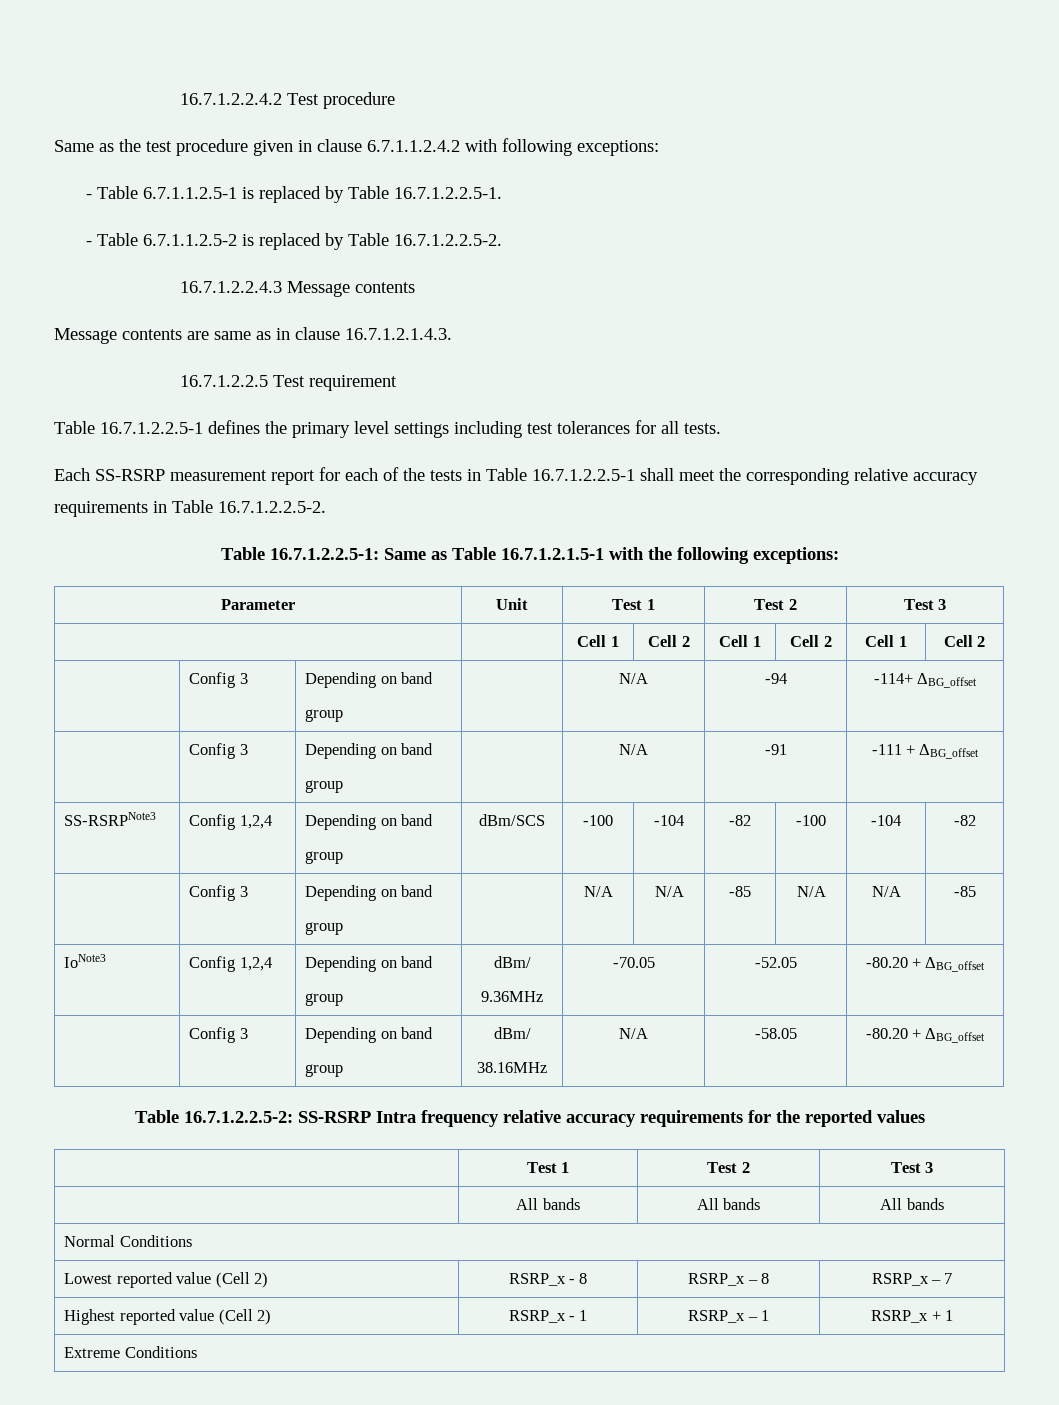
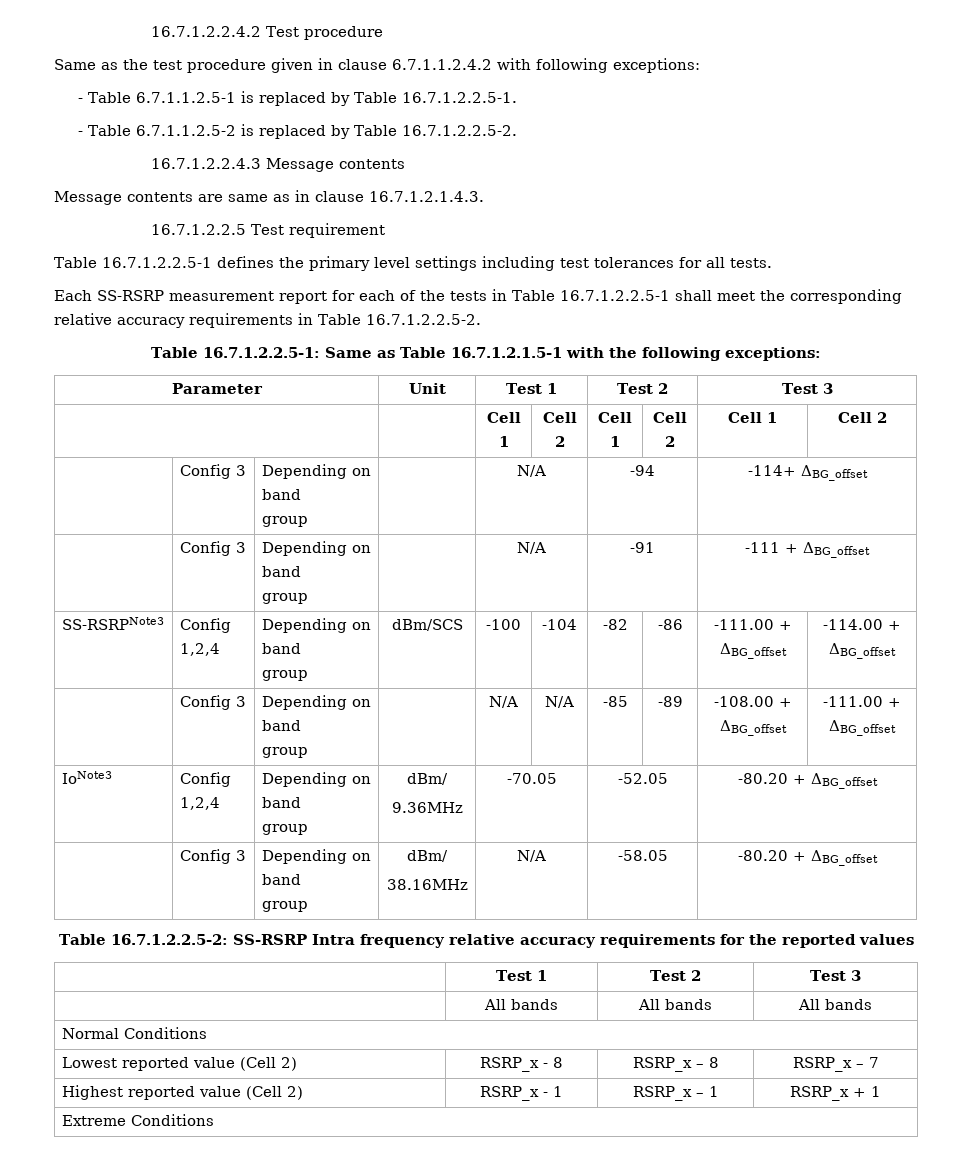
  SS-RSRPNote3 | Config 1,2,4 | Depending on band
- group | dBm/SCS | -100 | -104 | -82 | -100 | -104 | -82
+ group | dBm/SCS | -100 | -104 | -82 | -86 | -111.00 + ΔBG_offset | -114.00 + ΔBG_offset
  | Config 3 | Depending on band
- group | | N/A | N/A | -85 | N/A | N/A | -85
+ group | | N/A | N/A | -85 | -89 | -108.00 + ΔBG_offset | -111.00 + ΔBG_offset

